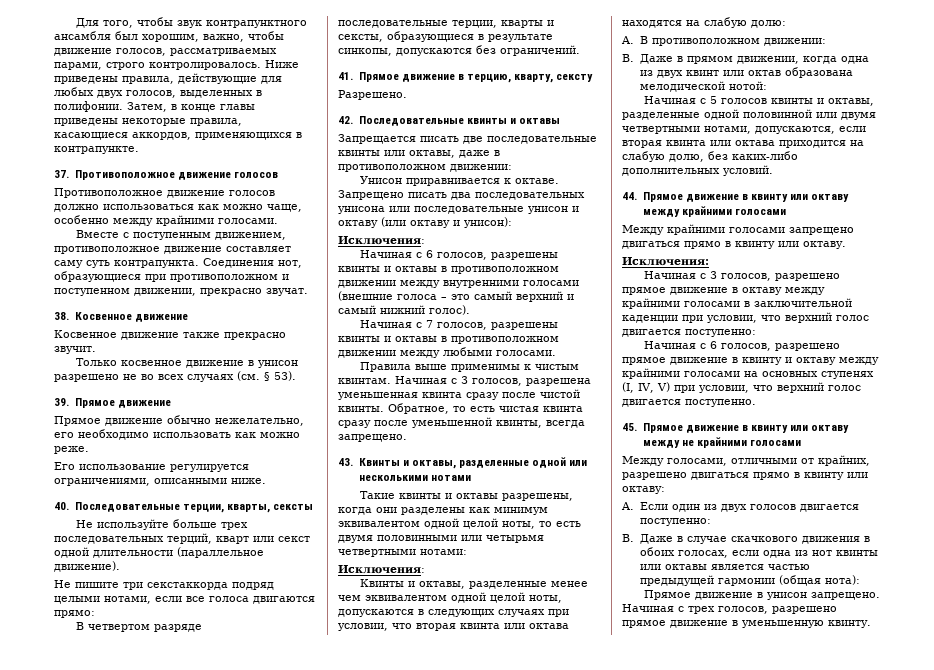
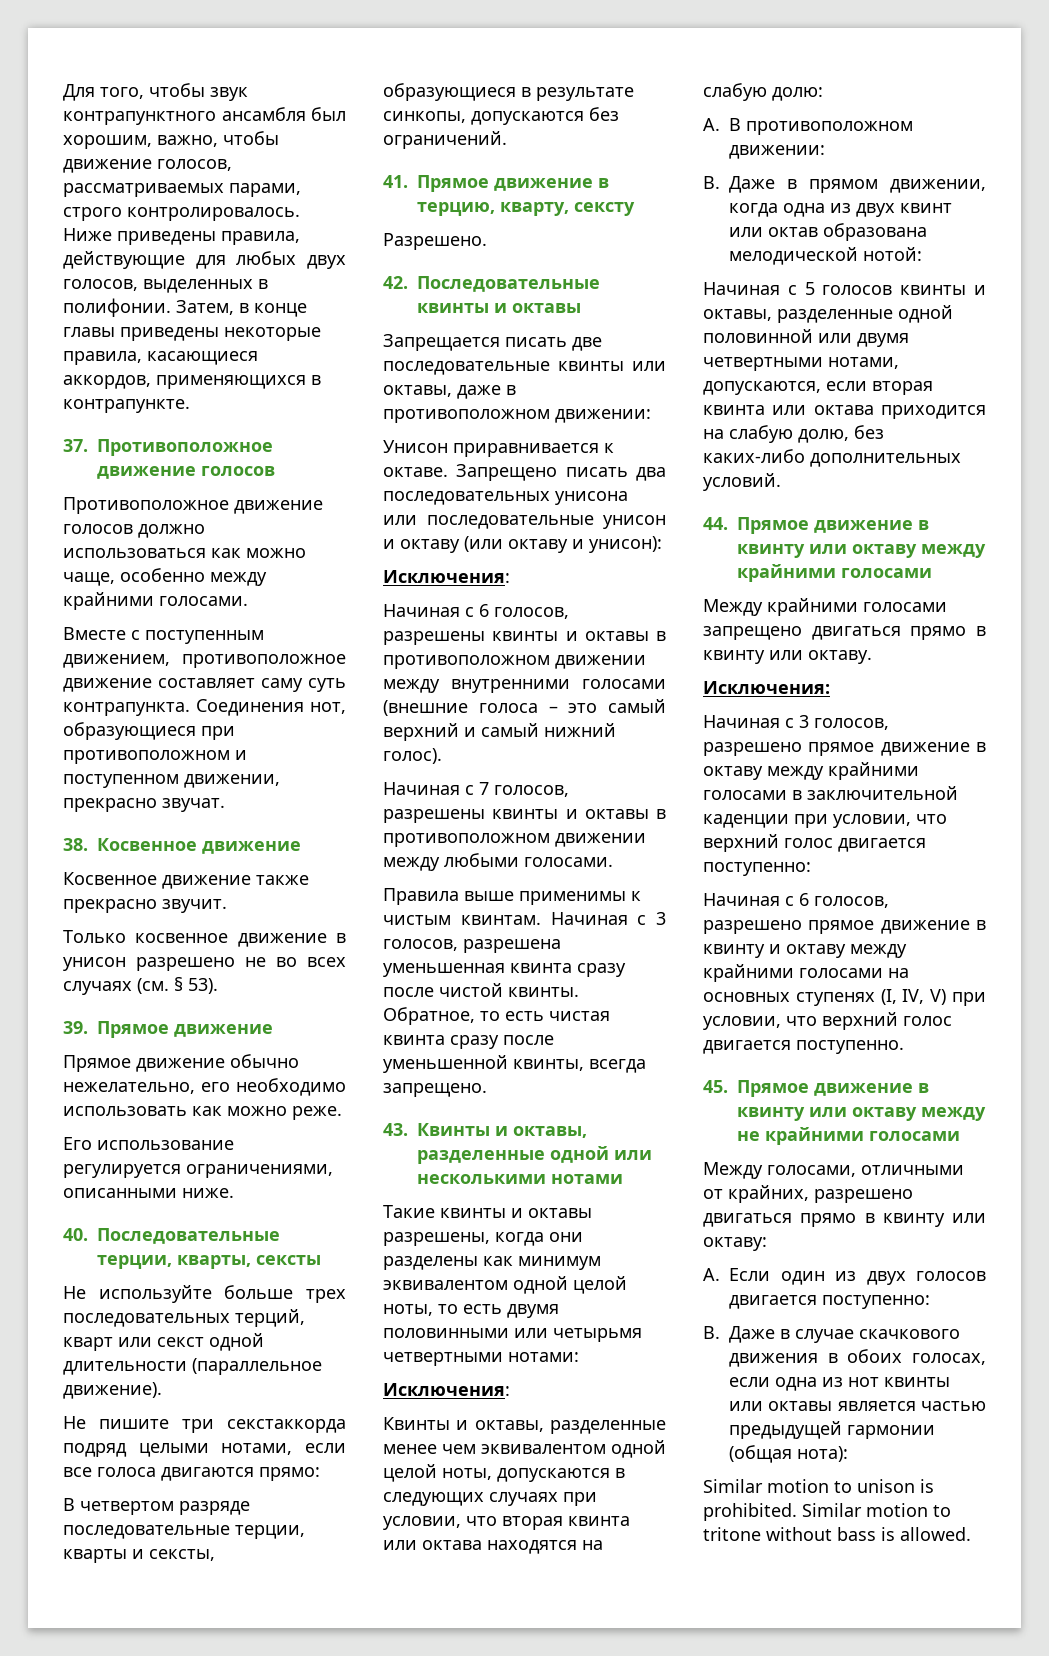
- Прямое движение в унисон запрещено. Начиная с трех голосов, разрешено прямое движение в уменьшенную квинту.
+ Similar motion to unison is prohibited. Similar motion to tritone without bass is allowed.

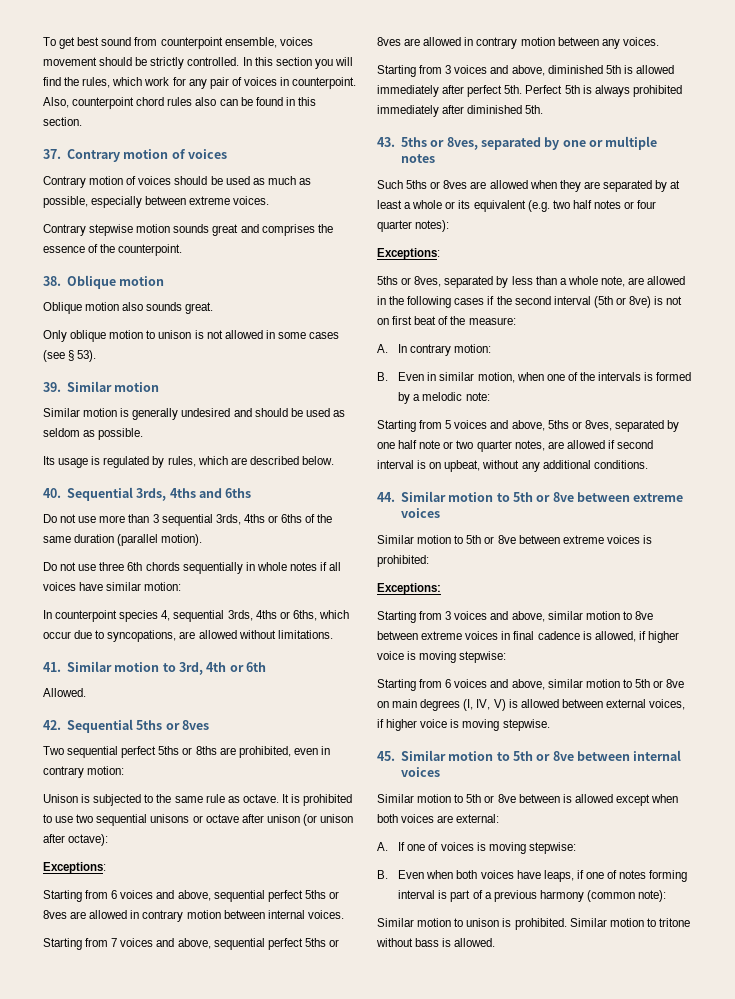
- Для того, чтобы звук контрапунктного ансамбля был хорошим, важно, чтобы движение голосов, рассматриваемых парами, строго контролировалось. Ниже приведены правила, действующие для любых двух голосов, выделенных в полифонии. Затем, в конце главы приведены некоторые правила, касающиеся аккордов, применяющихся в контрапункте.
- 37. Противоположное движение голосов
- Противоположное движение голосов должно использоваться как можно чаще, особенно между крайними голосами.
- Вместе с поступенным движением, противоположное движение составляет саму суть контрапункта. Соединения нот, образующиеся при противоположном и поступенном движении, прекрасно звучат.
- 38. Косвенное движение
- Косвенное движение также прекрасно звучит.
- Только косвенное движение в унисон разрешено не во всех случаях (см. § 53).
- 39. Прямое движение
- Прямое движение обычно нежелательно, его необходимо использовать как можно реже.
- Его использование регулируется ограничениями, описанными ниже.
- 40. Последовательные терции, кварты, сексты
- Не используйте больше трех последовательных терций, кварт или секст одной длительности (параллельное движение).
- Не пишите три секстаккорда подряд целыми нотами, если все голоса двигаются прямо:
- В четвертом разряде последовательные терции, кварты и сексты, образующиеся в результате синкопы, допускаются без ограничений.
- 41. Прямое движение в терцию, кварту, сексту
- Разрешено.
- 42. Последовательные квинты и октавы
- Запрещается писать две последовательные квинты или октавы, даже в противоположном движении:
- Унисон приравнивается к октаве. Запрещено писать два последовательных унисона или последовательные унисон и октаву (или октаву и унисон):
- Исключения:
- Начиная с 6 голосов, разрешены квинты и октавы в противоположном движении между внутренними голосами (внешние голоса – это самый верхний и самый нижний голос).
- Начиная с 7 голосов, разрешены квинты и октавы в противоположном движении между любыми голосами.
- Правила выше применимы к чистым квинтам. Начиная с 3 голосов, разрешена уменьшенная квинта сразу после чистой квинты. Обратное, то есть чистая квинта сразу после уменьшенной квинты, всегда запрещено.
- 43. Квинты и октавы, разделенные одной или несколькими нотами
- Такие квинты и октавы разрешены, когда они разделены как минимум эквивалентом одной целой ноты, то есть двумя половинными или четырьмя четвертными нотами:
- Исключения:
- Квинты и октавы, разделенные менее чем эквивалентом одной целой ноты, допускаются в следующих случаях при условии, что вторая квинта или октава находятся на слабую долю:
- A. В противоположном движении:
- B. Даже в прямом движении, когда одна из двух квинт или октав образована мелодической нотой:
- Начиная с 5 голосов квинты и октавы, разделенные одной половинной или двумя четвертными нотами, допускаются, если вторая квинта или октава приходится на слабую долю, без каких-либо дополнительных условий.
- 44. Прямое движение в квинту или октаву между крайними голосами
- Между крайними голосами запрещено двигаться прямо в квинту или октаву.
- Исключения:
- Начиная с 3 голосов, разрешено прямое движение в октаву между крайними голосами в заключительной каденции при условии, что верхний голос двигается поступенно:
- Начиная с 6 голосов, разрешено прямое движение в квинту и октаву между крайними голосами на основных ступенях (I, IV, V) при условии, что верхний голос двигается поступенно.
- 45. Прямое движение в квинту или октаву между не крайними голосами
- Между голосами, отличными от крайних, разрешено двигаться прямо в квинту или октаву:
- A. Если один из двух голосов двигается поступенно:
- B. Даже в случае скачкового движения в обоих голосах, если одна из нот квинты или октавы является частью предыдущей гармонии (общая нота):
+ To get best sound from counterpoint ensemble, voices movement should be strictly controlled. In this section you will find the rules, which work for any pair of voices in counterpoint. Also, counterpoint chord rules also can be found in this section.
+ 37. Contrary motion of voices
+ Contrary motion of voices should be used as much as possible, especially between extreme voices.
+ Contrary stepwise motion sounds great and comprises the essence of the counterpoint.
+ 38. Oblique motion
+ Oblique motion also sounds great.
+ Only oblique motion to unison is not allowed in some cases (see § 53).
+ 39. Similar motion
+ Similar motion is generally undesired and should be used as seldom as possible.
+ Its usage is regulated by rules, which are described below.
+ 40. Sequential 3rds, 4ths and 6ths
+ Do not use more than 3 sequential 3rds, 4ths or 6ths of the same duration (parallel motion).
+ Do not use three 6th chords sequentially in whole notes if all voices have similar motion:
+ In counterpoint species 4, sequential 3rds, 4ths or 6ths, which occur due to syncopations, are allowed without limitations.
+ 41. Similar motion to 3rd, 4th or 6th
+ Allowed.
+ 42. Sequential 5ths or 8ves
+ Two sequential perfect 5ths or 8ths are prohibited, even in contrary motion:
+ Unison is subjected to the same rule as octave. It is prohibited to use two sequential unisons or octave after unison (or unison after octave):
+ Exceptions:
+ Starting from 6 voices and above, sequential perfect 5ths or 8ves are allowed in contrary motion between internal voices.
+ Starting from 7 voices and above, sequential perfect 5ths or 8ves are allowed in contrary motion between any voices.
+ Starting from 3 voices and above, diminished 5th is allowed immediately after perfect 5th. Perfect 5th is always prohibited immediately after diminished 5th.
+ 43. 5ths or 8ves, separated by one or multiple notes
+ Such 5ths or 8ves are allowed when they are separated by at least a whole or its equivalent (e.g. two half notes or four quarter notes):
+ Exceptions:
+ 5ths or 8ves, separated by less than a whole note, are allowed in the following cases if the second interval (5th or 8ve) is not on first beat of the measure:
+ A. In contrary motion:
+ B. Even in similar motion, when one of the intervals is formed by a melodic note:
+ Starting from 5 voices and above, 5ths or 8ves, separated by one half note or two quarter notes, are allowed if second interval is on upbeat, without any additional conditions.
+ 44. Similar motion to 5th or 8ve between extreme voices
+ Similar motion to 5th or 8ve between extreme voices is prohibited:
+ Exceptions:
+ Starting from 3 voices and above, similar motion to 8ve between extreme voices in final cadence is allowed, if higher voice is moving stepwise:
+ Starting from 6 voices and above, similar motion to 5th or 8ve on main degrees (I, IV, V) is allowed between external voices, if higher voice is moving stepwise.
+ 45. Similar motion to 5th or 8ve between internal voices
+ Similar motion to 5th or 8ve between is allowed except when both voices are external:
+ A. If one of voices is moving stepwise:
+ B. Even when both voices have leaps, if one of notes forming interval is part of a previous harmony (common note):

